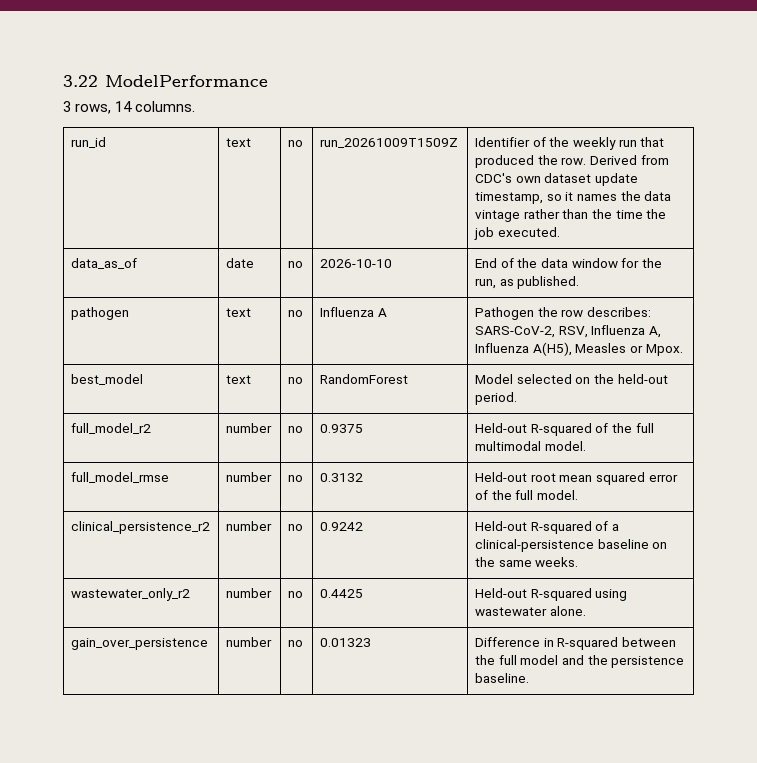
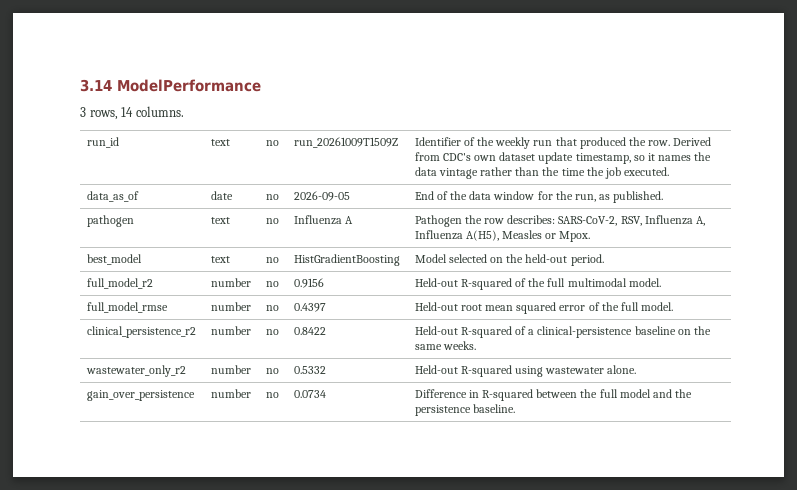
- 3.22 ModelPerformance
+ 3.14 ModelPerformance
- data_as_of | date | no | 2026-10-10 | End of the data window for the run, as published.
+ data_as_of | date | no | 2026-09-05 | End of the data window for the run, as published.
- best_model | text | no | RandomForest | Model selected on the held-out period.
+ best_model | text | no | HistGradientBoosting | Model selected on the held-out period.
- full_model_r2 | number | no | 0.9375 | Held-out R-squared of the full multimodal model.
+ full_model_r2 | number | no | 0.9156 | Held-out R-squared of the full multimodal model.
- full_model_rmse | number | no | 0.3132 | Held-out root mean squared error of the full model.
+ full_model_rmse | number | no | 0.4397 | Held-out root mean squared error of the full model.
- clinical_persistence_r2 | number | no | 0.9242 | Held-out R-squared of a clinical-persistence baseline on the same weeks.
+ clinical_persistence_r2 | number | no | 0.8422 | Held-out R-squared of a clinical-persistence baseline on the same weeks.
- wastewater_only_r2 | number | no | 0.4425 | Held-out R-squared using wastewater alone.
+ wastewater_only_r2 | number | no | 0.5332 | Held-out R-squared using wastewater alone.
- gain_over_persistence | number | no | 0.01323 | Difference in R-squared between the full model and the persistence baseline.
+ gain_over_persistence | number | no | 0.0734 | Difference in R-squared between the full model and the persistence baseline.

